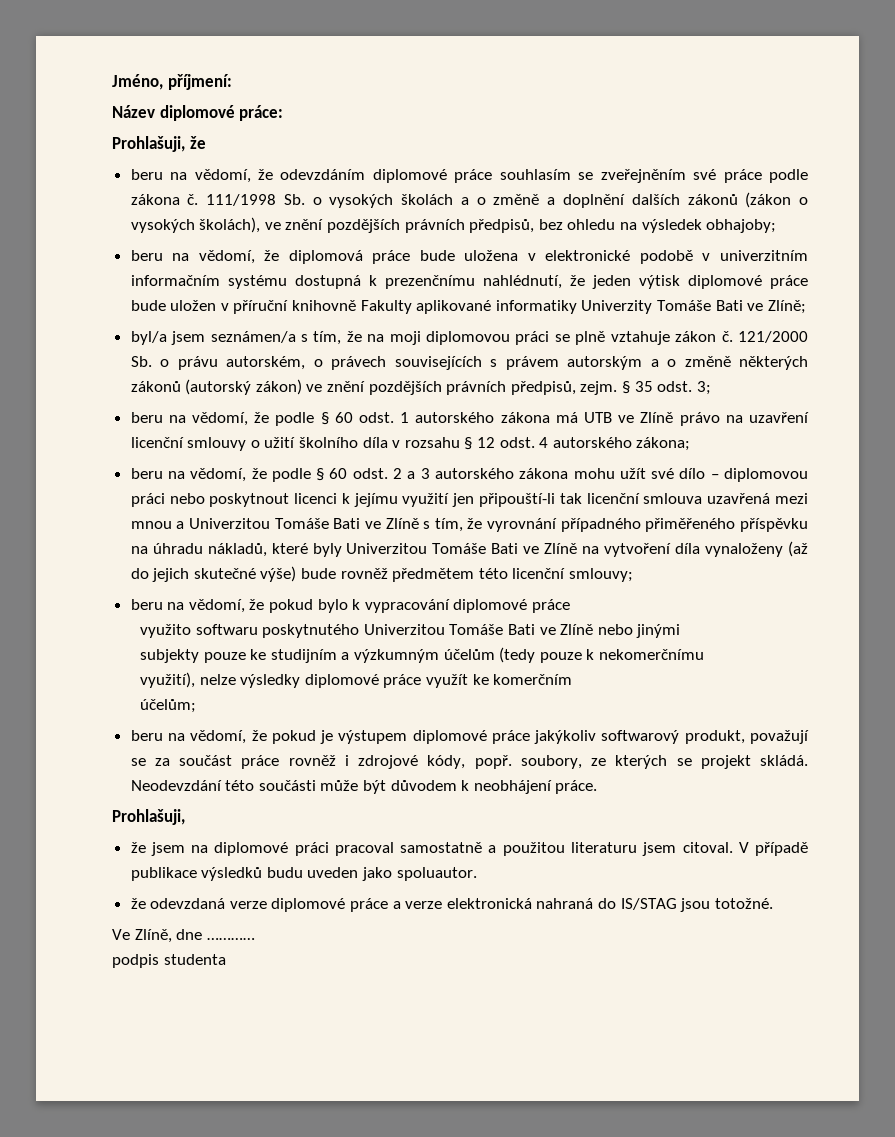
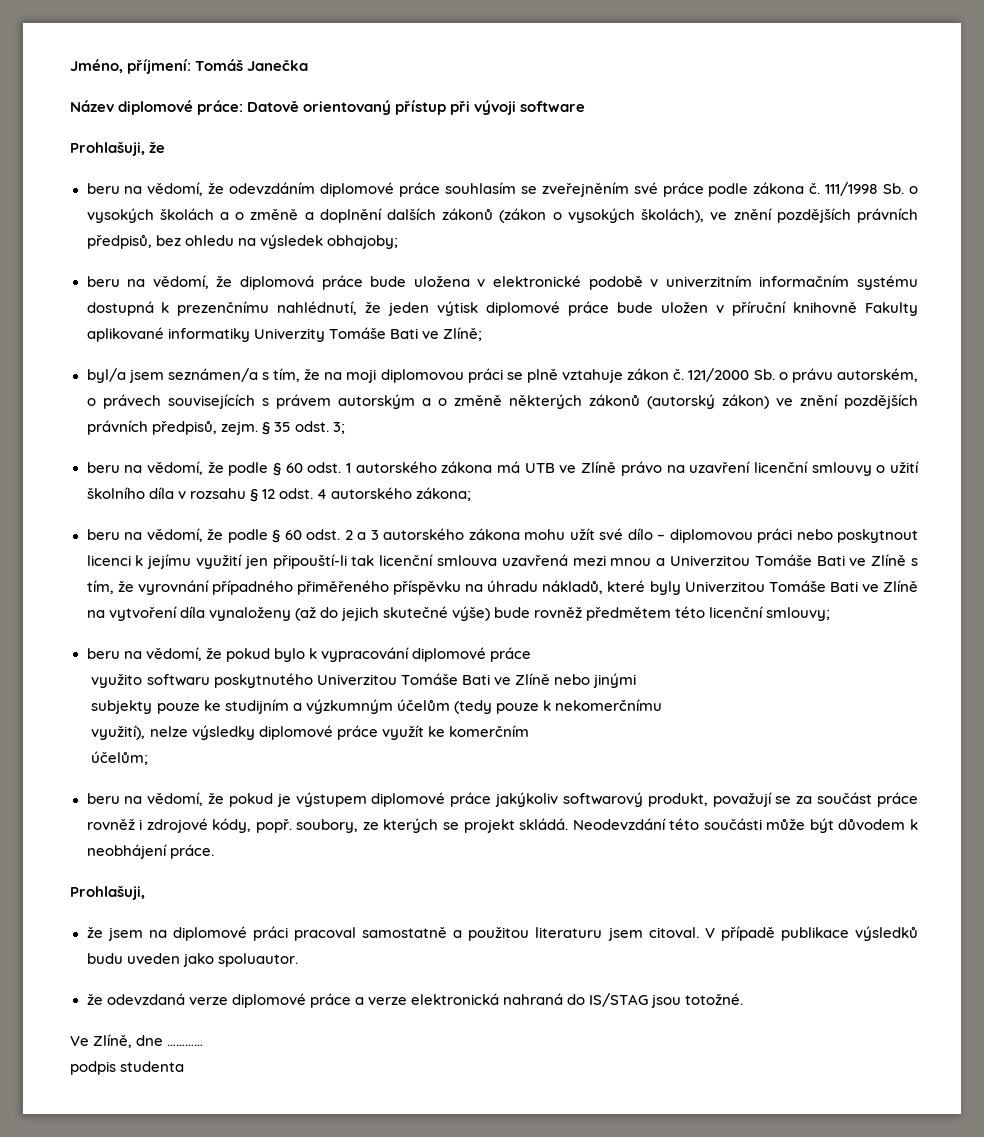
- Jméno, příjmení:
+ Jméno, příjmení: Tomáš Janečka
- Název diplomové práce:
+ Název diplomové práce: Datově orientovaný přístup při vývoji software

